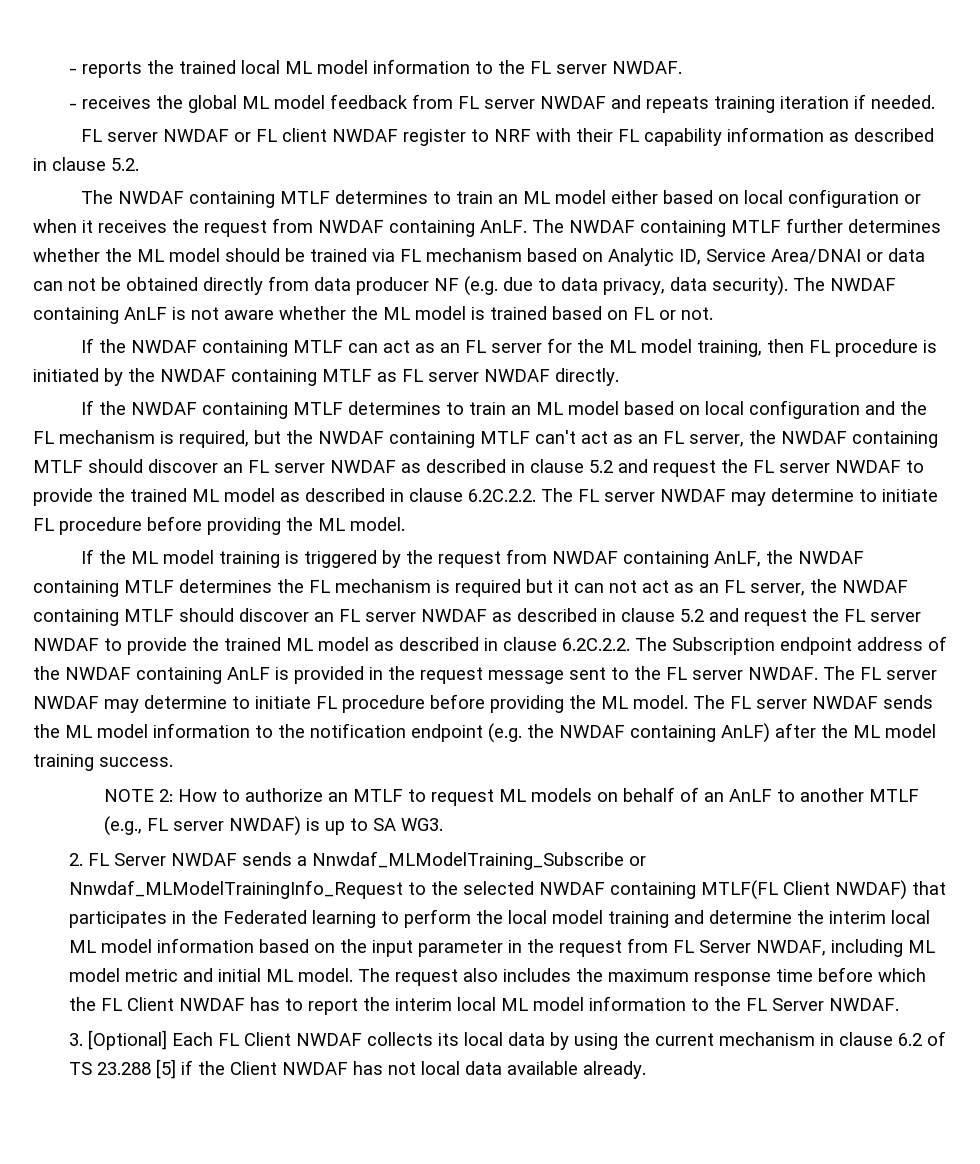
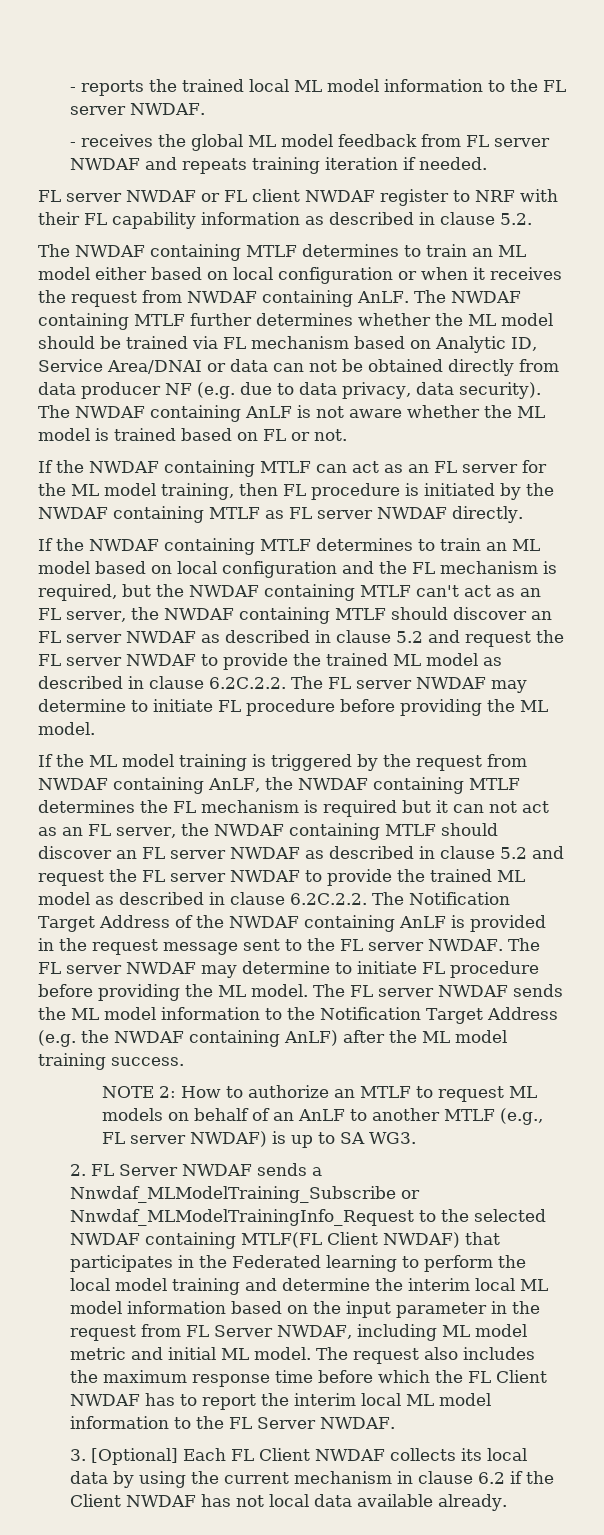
- If the ML model training is triggered by the request from NWDAF containing AnLF, the NWDAF containing MTLF determines the FL mechanism is required but it can not act as an FL server, the NWDAF containing MTLF should discover an FL server NWDAF as described in clause 5.2 and request the FL server NWDAF to provide the trained ML model as described in clause 6.2C.2.2. The Subscription endpoint address of the NWDAF containing AnLF is provided in the request message sent to the FL server NWDAF.
+ If the ML model training is triggered by the request from NWDAF containing AnLF, the NWDAF containing MTLF determines the FL mechanism is required but it can not act as an FL server, the NWDAF containing MTLF should discover an FL server NWDAF as described in clause 5.2 and request the FL server NWDAF to provide the trained ML model as described in clause 6.2C.2.2. The Notification Target Address of the NWDAF containing AnLF is provided in the request message sent to the FL server NWDAF.
- The FL server NWDAF sends the ML model information to the notification endpoint (e.g. the NWDAF containing AnLF) after the ML model training success.
+ The FL server NWDAF sends the ML model information to the Notification Target Address (e.g. the NWDAF containing AnLF) after the ML model training success.
- 3. [Optional] Each FL Client NWDAF collects its local data by using the current mechanism in clause 6.2 of TS 23.288 [5] if the Client NWDAF has not local data available already.
+ 3. [Optional] Each FL Client NWDAF collects its local data by using the current mechanism in clause 6.2 if the Client NWDAF has not local data available already.

